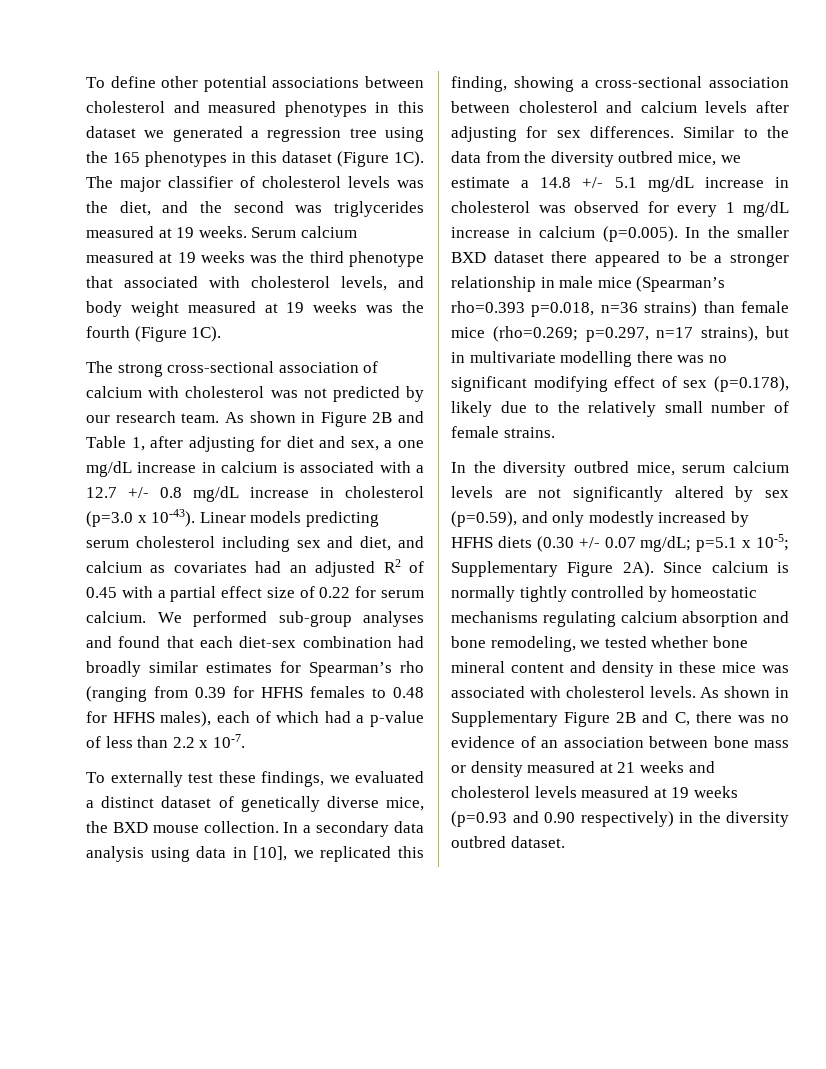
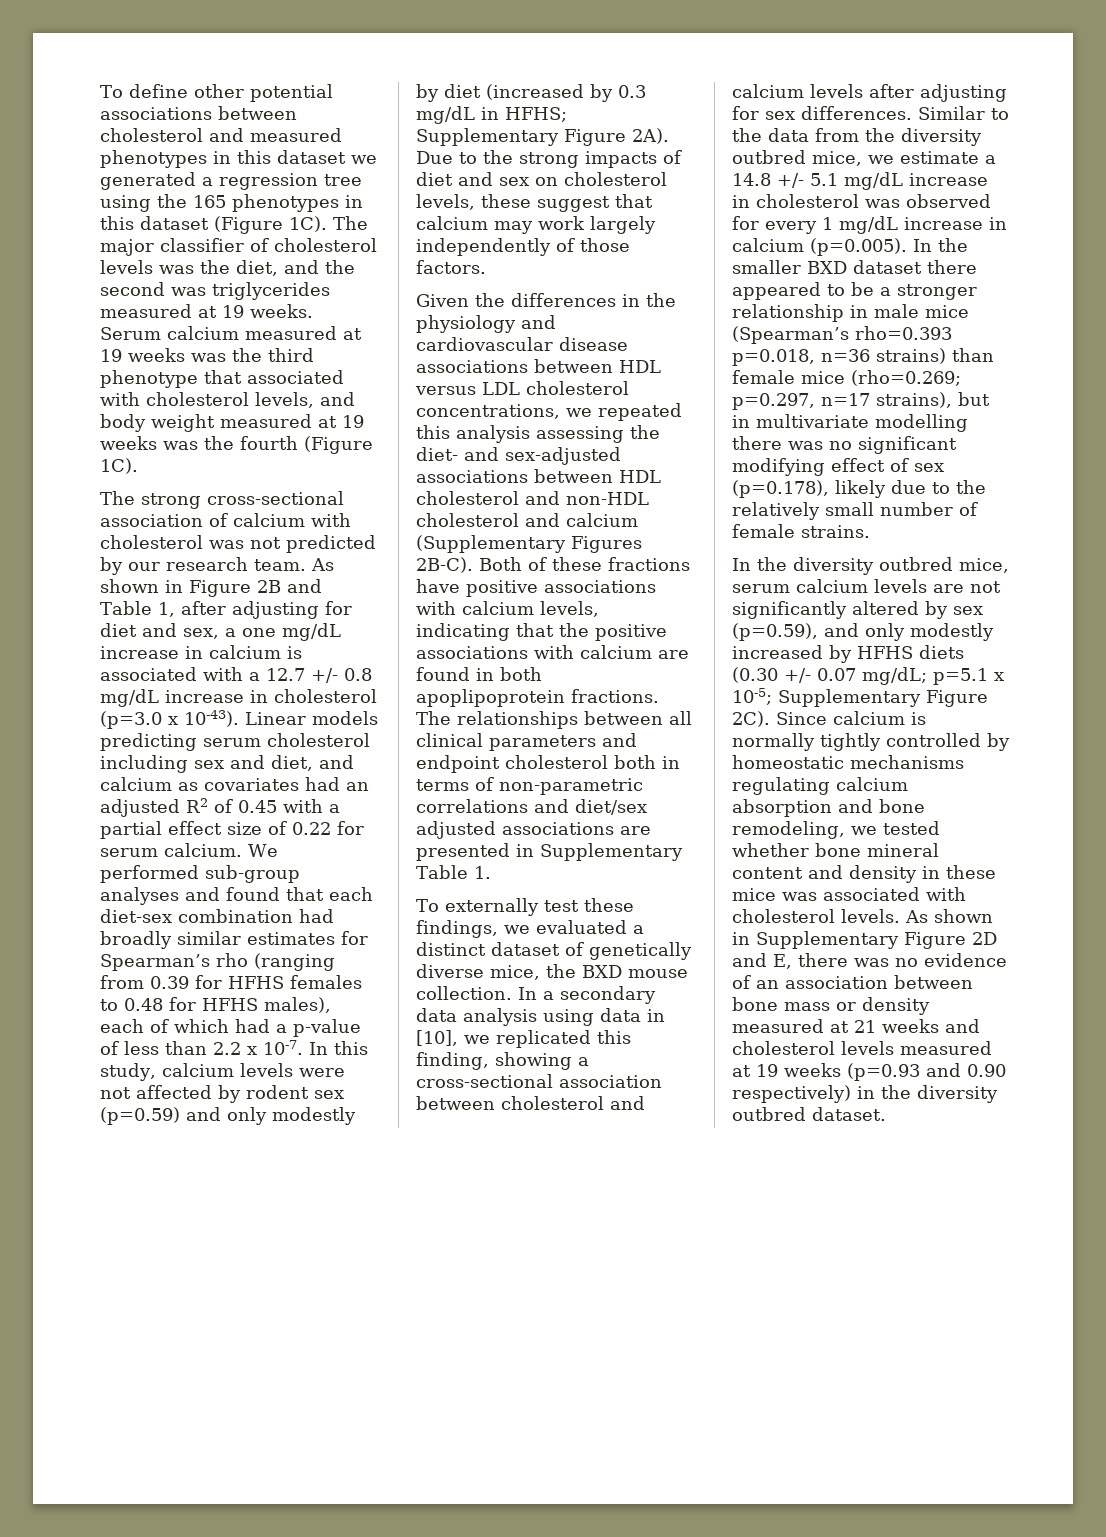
+ In this study, calcium levels were not affected by rodent sex (p=0.59) and only modestly by diet (increased by 0.3 mg/dL in HFHS; Supplementary Figure 2A). Due to the strong impacts of diet and sex on cholesterol levels, these suggest that calcium may work largely independently of those factors.
+ Given the differences in the physiology and cardiovascular disease associations between HDL versus LDL cholesterol concentrations, we repeated this analysis assessing the diet- and sex-adjusted associations between HDL cholesterol and non-HDL cholesterol and calcium (Supplementary Figures 2B-C). Both of these fractions have positive associations with calcium levels, indicating that the positive associations with calcium are found in both apoplipoprotein fractions. The relationships between all clinical parameters and endpoint cholesterol both in terms of non-parametric correlations and diet/sex adjusted associations are presented in Supplementary Table 1.
- In the diversity outbred mice, serum calcium levels are not significantly altered by sex (p=0.59), and only modestly increased by HFHS diets (0.30 +/- 0.07 mg/dL; p=5.1 x 10-5; Supplementary Figure 2A).
+ In the diversity outbred mice, serum calcium levels are not significantly altered by sex (p=0.59), and only modestly increased by HFHS diets (0.30 +/- 0.07 mg/dL; p=5.1 x 10-5; Supplementary Figure 2C).
- As shown in Supplementary Figure 2B and C, there was no evidence of an association between bone mass or density measured at 21 weeks and cholesterol levels measured at 19 weeks (p=0.93 and 0.90 respectively) in the diversity outbred dataset.
+ As shown in Supplementary Figure 2D and E, there was no evidence of an association between bone mass or density measured at 21 weeks and cholesterol levels measured at 19 weeks (p=0.93 and 0.90 respectively) in the diversity outbred dataset.

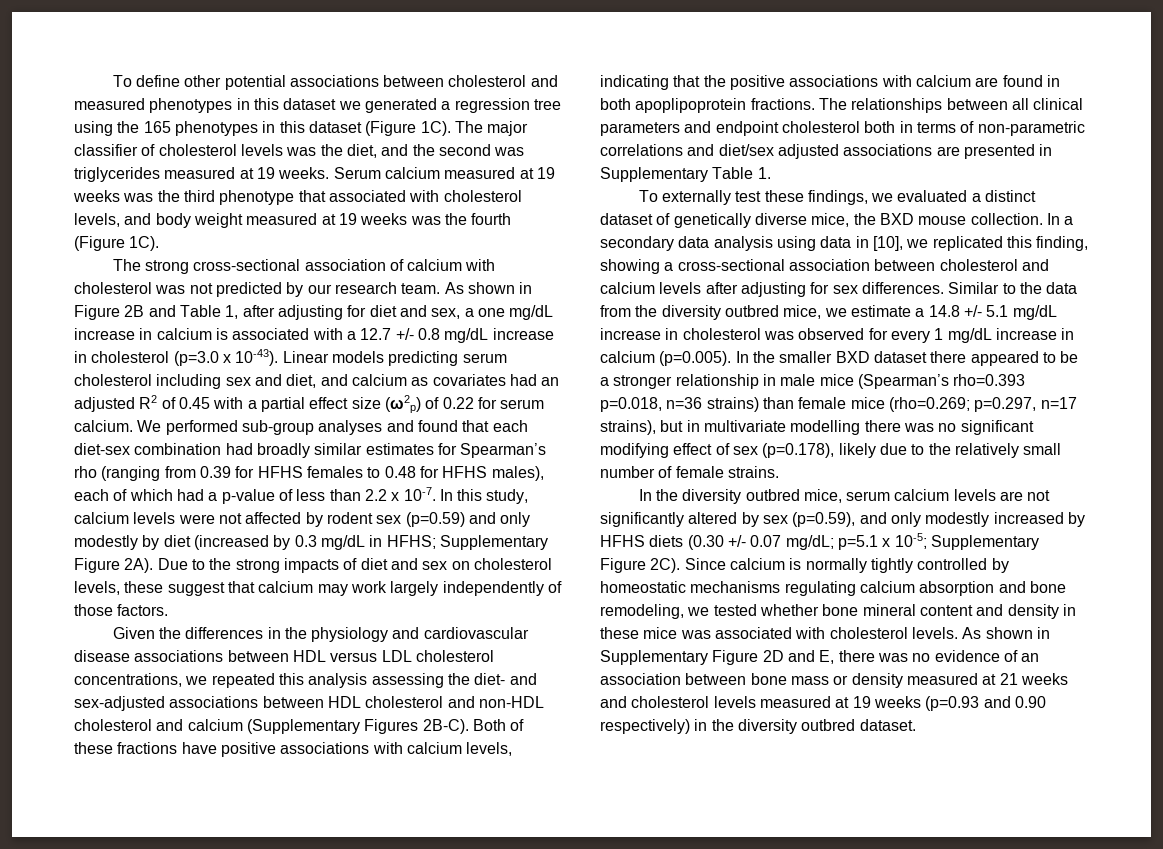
- Linear models predicting serum cholesterol including sex and diet, and calcium as covariates had an adjusted R2 of 0.45 with a partial effect size of 0.22 for serum calcium.
+ Linear models predicting serum cholesterol including sex and diet, and calcium as covariates had an adjusted R2 of 0.45 with a partial effect size (ω2p) of 0.22 for serum calcium.

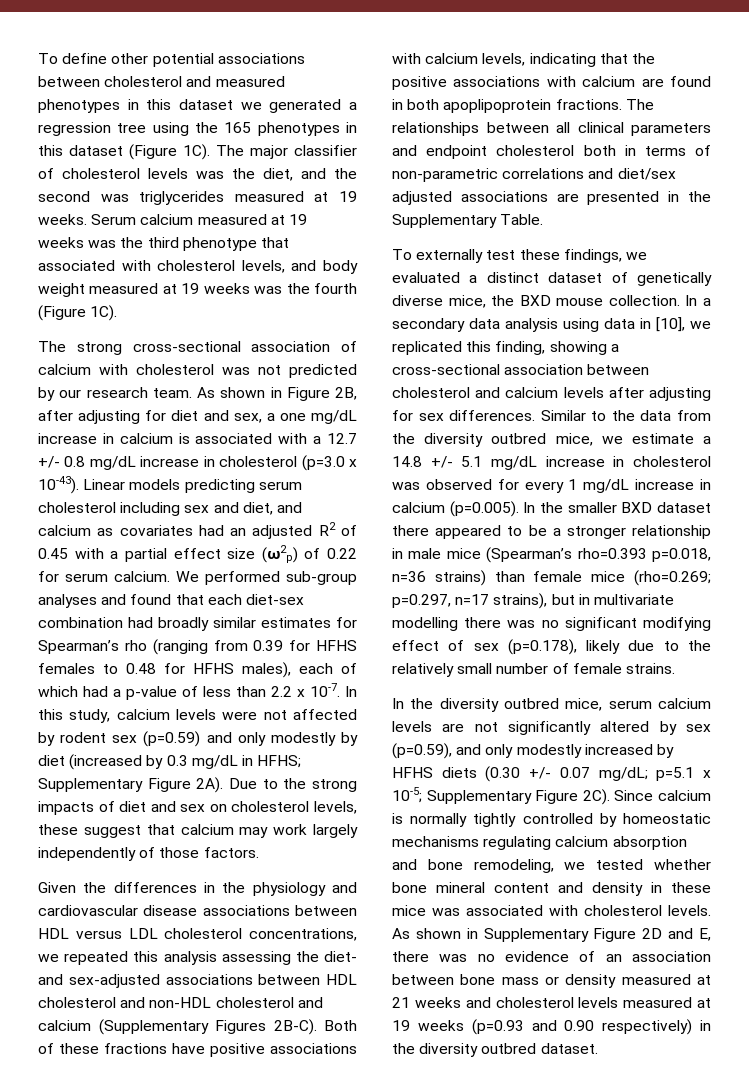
- As shown in Figure 2B and Table 1, after adjusting for diet and sex, a one mg/dL increase in calcium is associated with a 12.7 +/- 0.8 mg/dL increase in cholesterol (p=3.0 x 10-43).
+ As shown in Figure 2B, after adjusting for diet and sex, a one mg/dL increase in calcium is associated with a 12.7 +/- 0.8 mg/dL increase in cholesterol (p=3.0 x 10-43).
- The relationships between all clinical parameters and endpoint cholesterol both in terms of non-parametric correlations and diet/sex adjusted associations are presented in Supplementary Table 1.
+ The relationships between all clinical parameters and endpoint cholesterol both in terms of non-parametric correlations and diet/sex adjusted associations are presented in the Supplementary Table.

